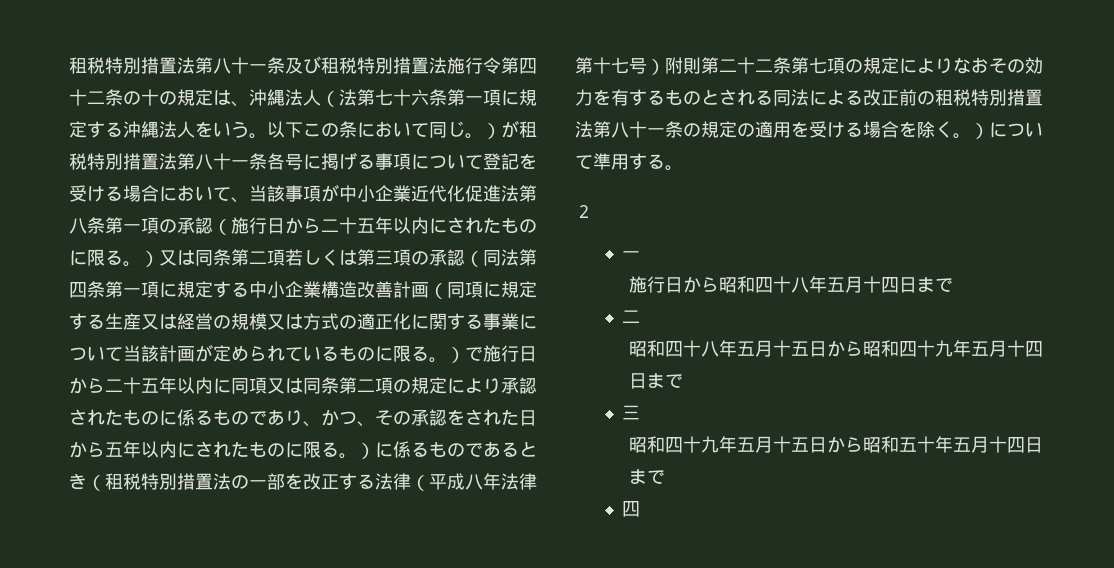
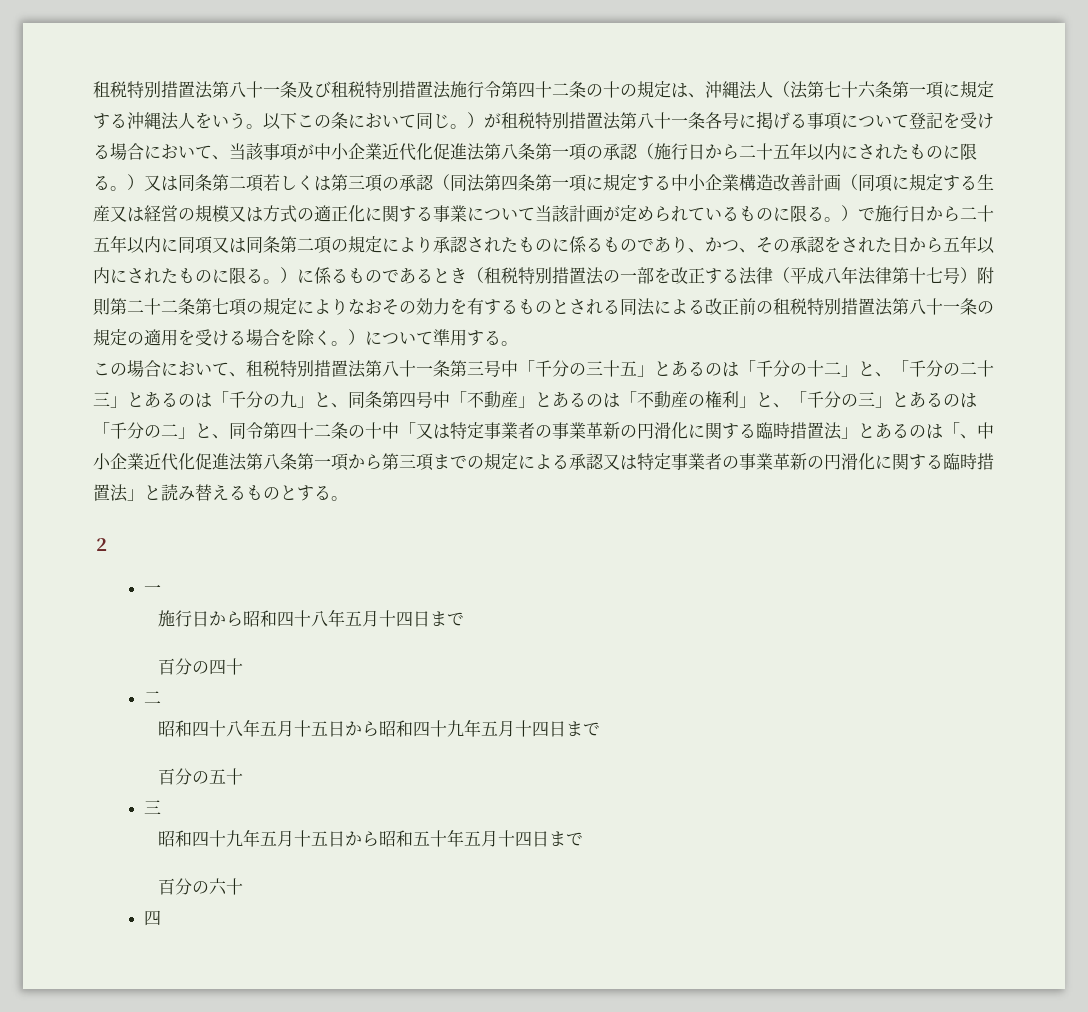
+ この場合において、租税特別措置法第八十一条第三号中「千分の三十五」とあるのは「千分の十二」と、「千分の二十三」とあるのは「千分の九」と、同条第四号中「不動産」とあるのは「不動産の権利」と、「千分の三」とあるのは「千分の二」と、同令第四十二条の十中「又は特定事業者の事業革新の円滑化に関する臨時措置法」とあるのは「、中小企業近代化促進法第八条第一項から第三項までの規定による承認又は特定事業者の事業革新の円滑化に関する臨時措置法」と読み替えるものとする。
+ 百分の四十
+ 百分の五十
+ 百分の六十

